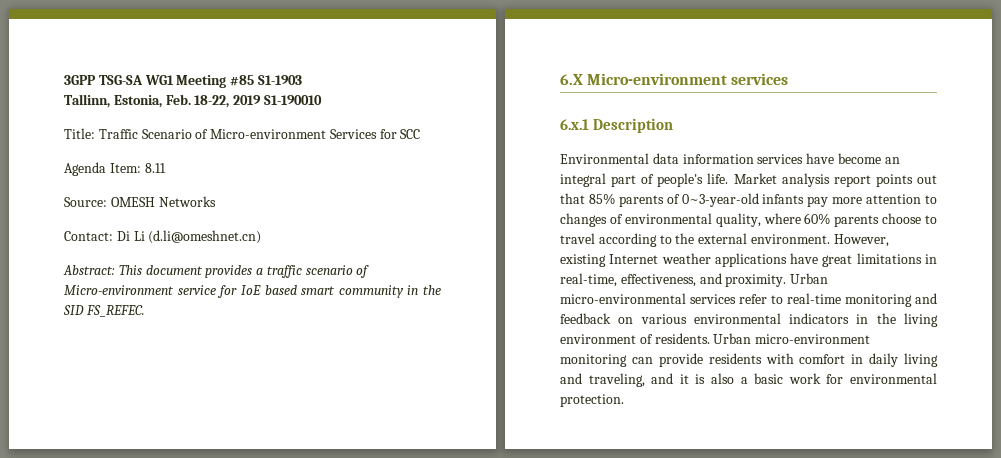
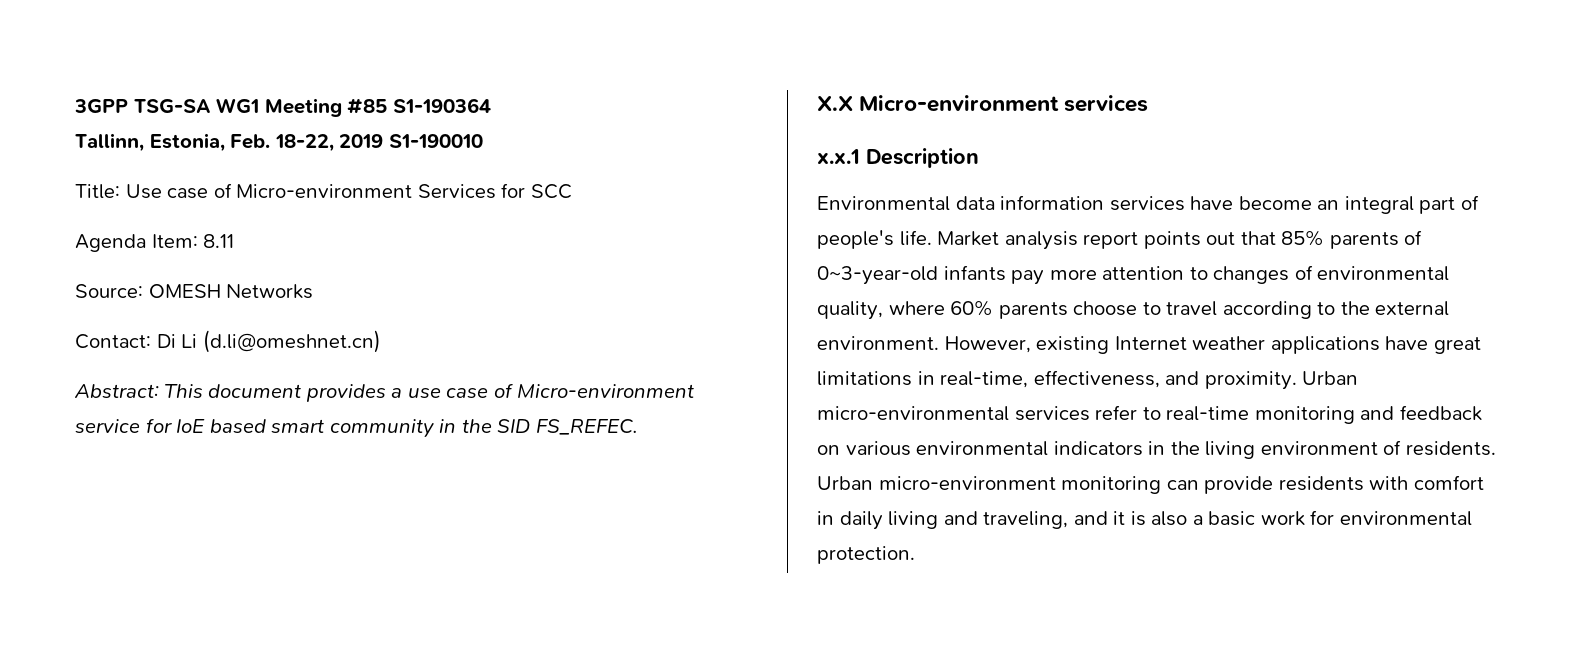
- 3GPP TSG-SA WG1 Meeting #85 S1-1903
+ 3GPP TSG-SA WG1 Meeting #85 S1-190364
- Title: Traffic Scenario of Micro-environment Services for SCC
+ Title: Use case of Micro-environment Services for SCC
- Abstract: This document provides a traffic scenario of Micro-environment service for IoE based smart community in the SID FS_REFEC.
+ Abstract: This document provides a use case of Micro-environment service for IoE based smart community in the SID FS_REFEC.
- 6.X Micro-environment services
+ X.X Micro-environment services
- 6.x.1 Description
+ x.x.1 Description

